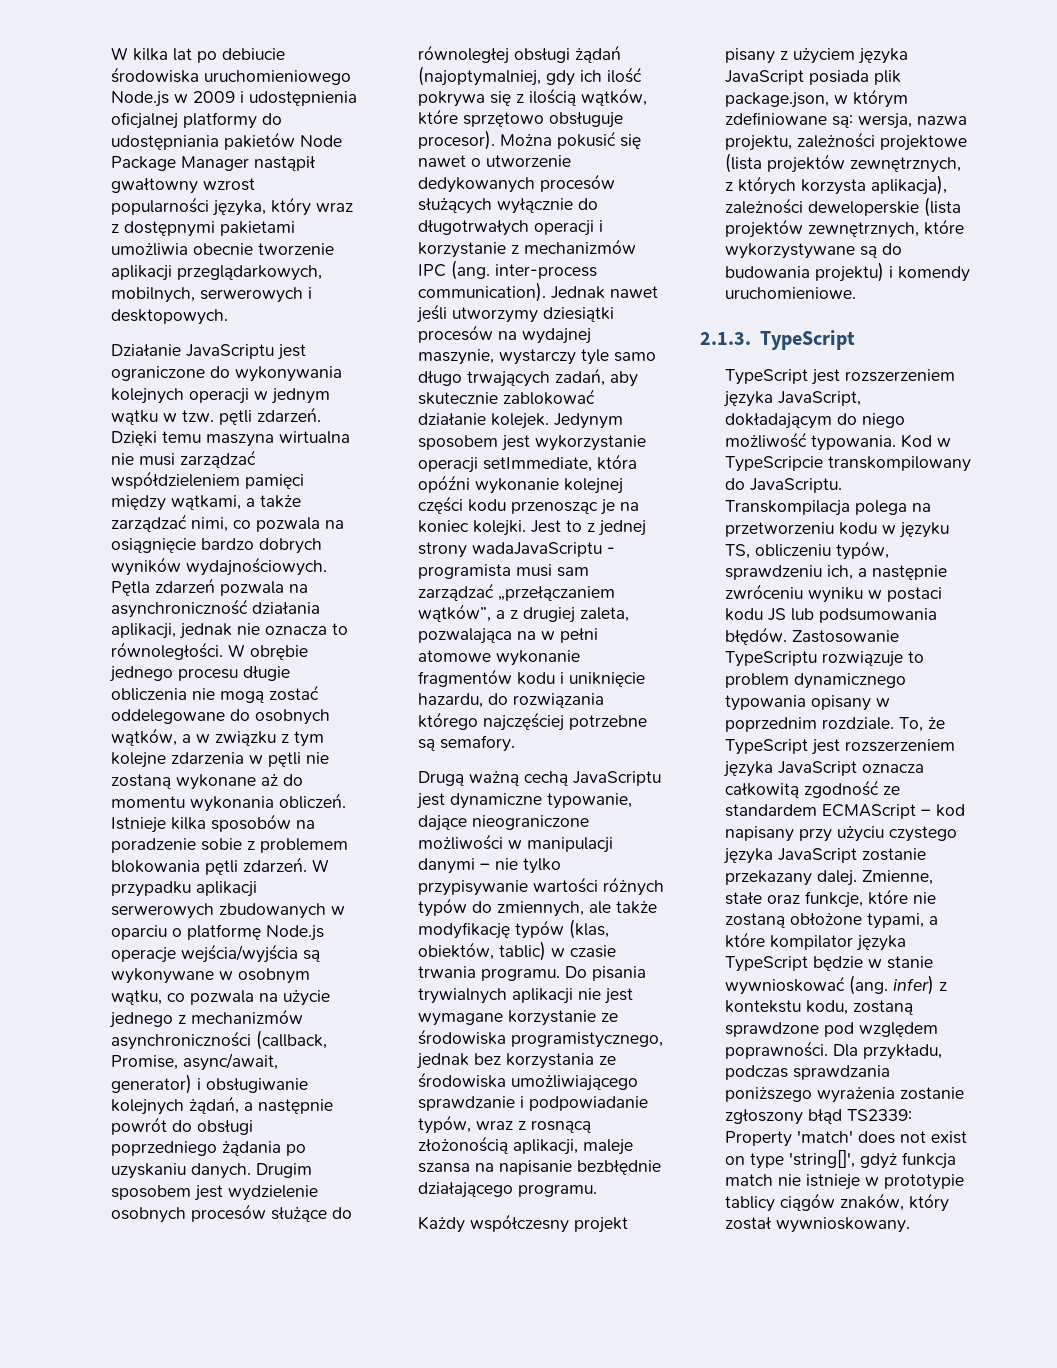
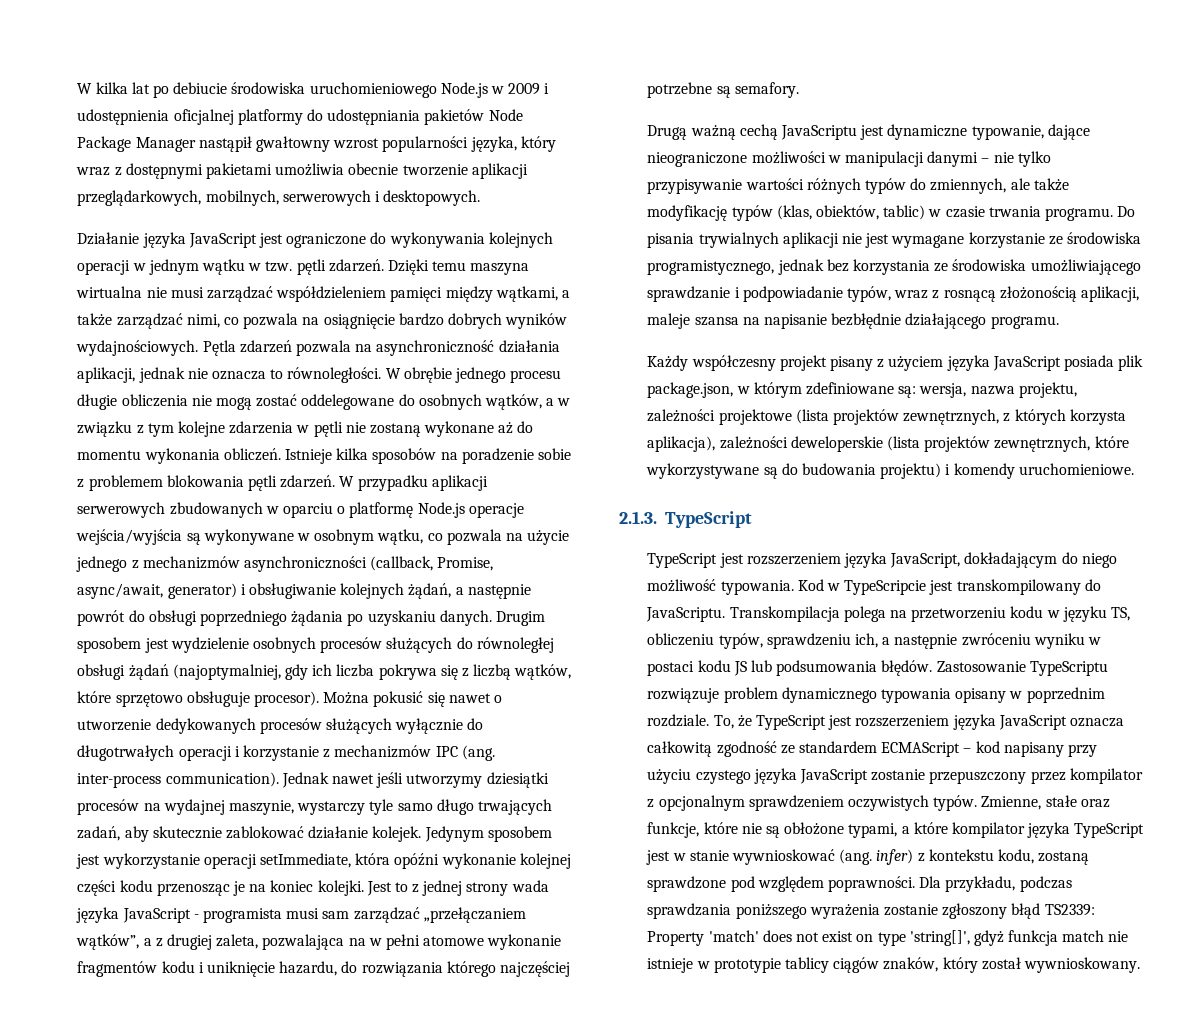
- Działanie JavaScriptu jest ograniczone do wykonywania kolejnych operacji w jednym wątku w tzw. pętli zdarzeń.
+ Działanie języka JavaScript jest ograniczone do wykonywania kolejnych operacji w jednym wątku w tzw. pętli zdarzeń.
- Drugim sposobem jest wydzielenie osobnych procesów służące do równoległej obsługi żądań (najoptymalniej, gdy ich ilość pokrywa się z ilością wątków, które sprzętowo obsługuje procesor).
+ Drugim sposobem jest wydzielenie osobnych procesów służących do równoległej obsługi żądań (najoptymalniej, gdy ich liczba pokrywa się z liczbą wątków, które sprzętowo obsługuje procesor).
- Jest to z jednej strony wadaJavaScriptu - programista musi sam zarządzać „przełączaniem wątków”, a z drugiej zaleta, pozwalająca na w pełni atomowe wykonanie fragmentów kodu i uniknięcie hazardu, do rozwiązania którego najczęściej potrzebne są semafory.
+ Jest to z jednej strony wada języka JavaScript - programista musi sam zarządzać „przełączaniem wątków”, a z drugiej zaleta, pozwalająca na w pełni atomowe wykonanie fragmentów kodu i uniknięcie hazardu, do rozwiązania którego najczęściej potrzebne są semafory.
- Kod w TypeScripcie transkompilowany do JavaScriptu.
+ Kod w TypeScripcie jest transkompilowany do JavaScriptu.
- Zastosowanie TypeScriptu rozwiązuje to problem dynamicznego typowania opisany w poprzednim rozdziale.
+ Zastosowanie TypeScriptu rozwiązuje problem dynamicznego typowania opisany w poprzednim rozdziale.
- To, że TypeScript jest rozszerzeniem języka JavaScript oznacza całkowitą zgodność ze standardem ECMAScript – kod napisany przy użyciu czystego języka JavaScript zostanie przekazany dalej.
+ To, że TypeScript jest rozszerzeniem języka JavaScript oznacza całkowitą zgodność ze standardem ECMAScript – kod napisany przy użyciu czystego języka JavaScript zostanie przepuszczony przez kompilator z opcjonalnym sprawdzeniem oczywistych typów.
- Zmienne, stałe oraz funkcje, które nie zostaną obłożone typami, a które kompilator języka TypeScript będzie w stanie wywnioskować (ang. infer) z kontekstu kodu, zostaną sprawdzone pod względem poprawności.
+ Zmienne, stałe oraz funkcje, które nie są obłożone typami, a które kompilator języka TypeScript jest w stanie wywnioskować (ang. infer) z kontekstu kodu, zostaną sprawdzone pod względem poprawności.

